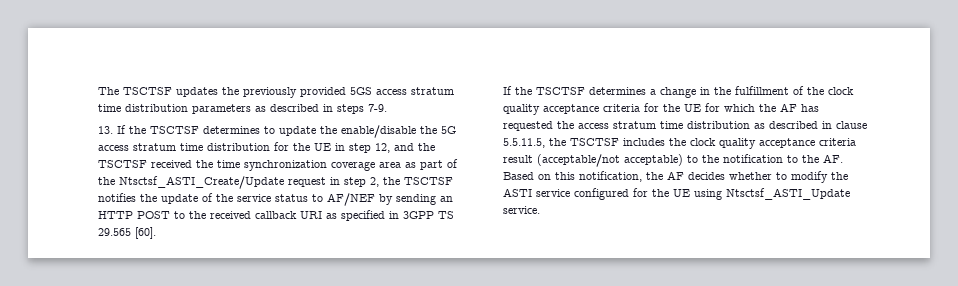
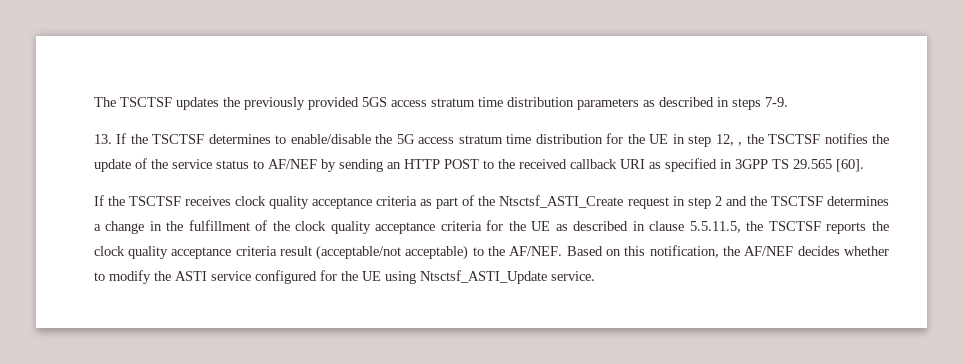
- 13. If the TSCTSF determines to update the enable/disable the 5G access stratum time distribution for the UE in step 12, and the TSCTSF received the time synchronization coverage area as part of the Ntsctsf_ASTI_Create/Update request in step 2, the TSCTSF notifies the update of the service status to AF/NEF by sending an HTTP POST to the received callback URI as specified in 3GPP TS 29.565 [60].
+ 13. If the TSCTSF determines to enable/disable the 5G access stratum time distribution for the UE in step 12, , the TSCTSF notifies the update of the service status to AF/NEF by sending an HTTP POST to the received callback URI as specified in 3GPP TS 29.565 [60].
- If the TSCTSF determines a change in the fulfillment of the clock quality acceptance criteria for the UE for which the AF has requested the access stratum time distribution as described in clause 5.5.11.5, the TSCTSF includes the clock quality acceptance criteria result (acceptable/not acceptable) to the notification to the AF. Based on this notification, the AF decides whether to modify the ASTI service configured for the UE using Ntsctsf_ASTI_Update service.
+ If the TSCTSF receives clock quality acceptance criteria as part of the Ntsctsf_ASTI_Create request in step 2 and the TSCTSF determines a change in the fulfillment of the clock quality acceptance criteria for the UE as described in clause 5.5.11.5, the TSCTSF reports the clock quality acceptance criteria result (acceptable/not acceptable) to the AF/NEF. Based on this notification, the AF/NEF decides whether to modify the ASTI service configured for the UE using Ntsctsf_ASTI_Update service.

